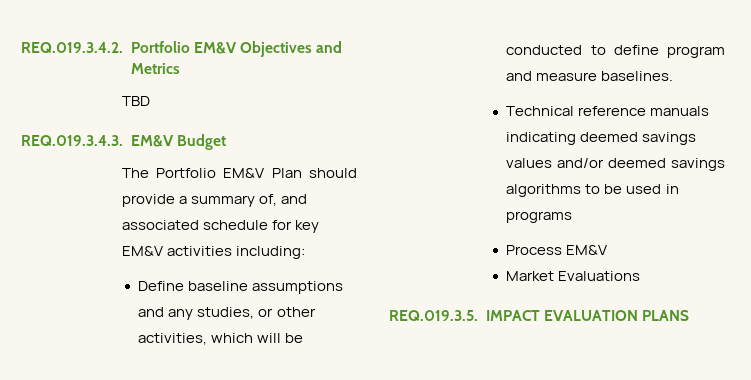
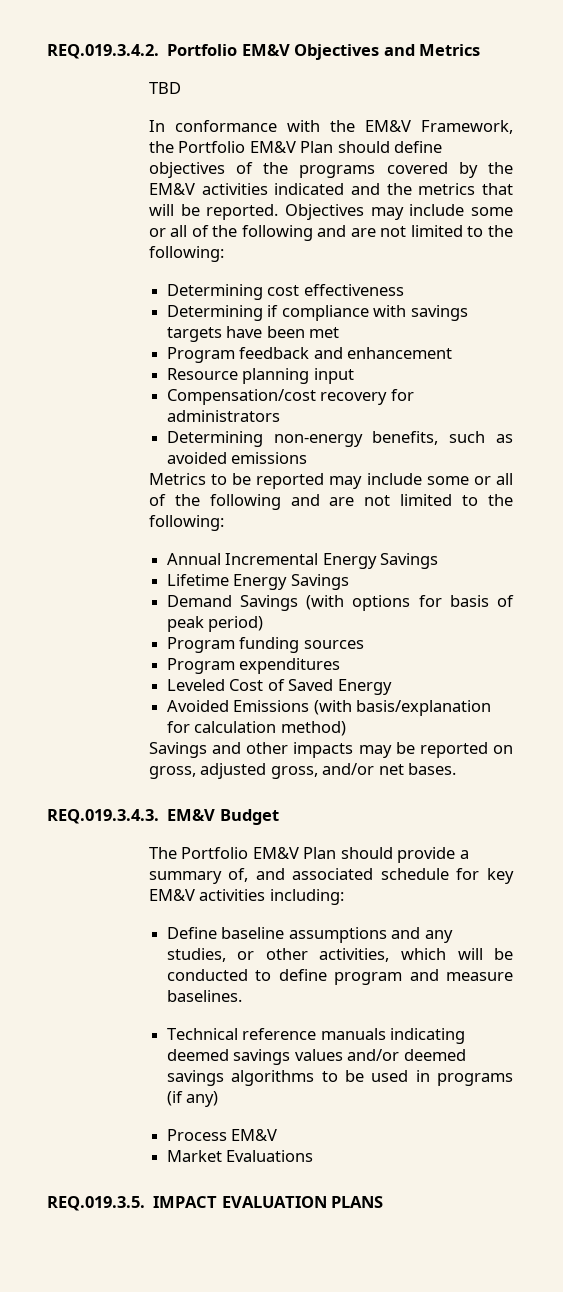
+ In conformance with the EM&V Framework, the Portfolio EM&V Plan should define objectives of the programs covered by the EM&V activities indicated and the metrics that will be reported. Objectives may include some or all of the following and are not limited to the following:
+ Determining cost effectiveness
+ Determining if compliance with savings targets have been met
+ Program feedback and enhancement
+ Resource planning input
+ Compensation/cost recovery for administrators
+ Determining non-energy benefits, such as avoided emissions
+ Metrics to be reported may include some or all of the following and are not limited to the following:
+ Annual Incremental Energy Savings
+ Lifetime Energy Savings
+ Demand Savings (with options for basis of peak period)
+ Program funding sources
+ Program expenditures
+ Leveled Cost of Saved Energy
+ Avoided Emissions (with basis/explanation for calculation method)
+ Savings and other impacts may be reported on gross, adjusted gross, and/or net bases.
- Technical reference manuals indicating deemed savings values and/or deemed savings algorithms to be used in programs
+ Technical reference manuals indicating deemed savings values and/or deemed savings algorithms to be used in programs (if any)

